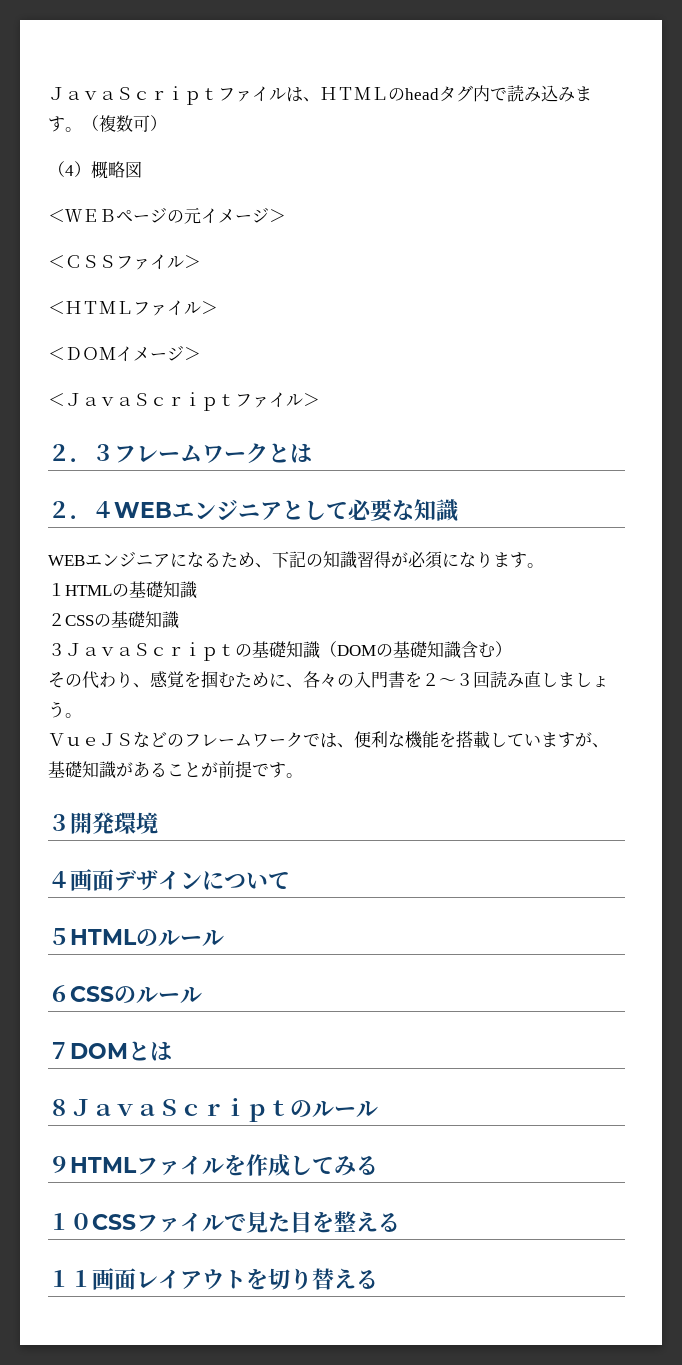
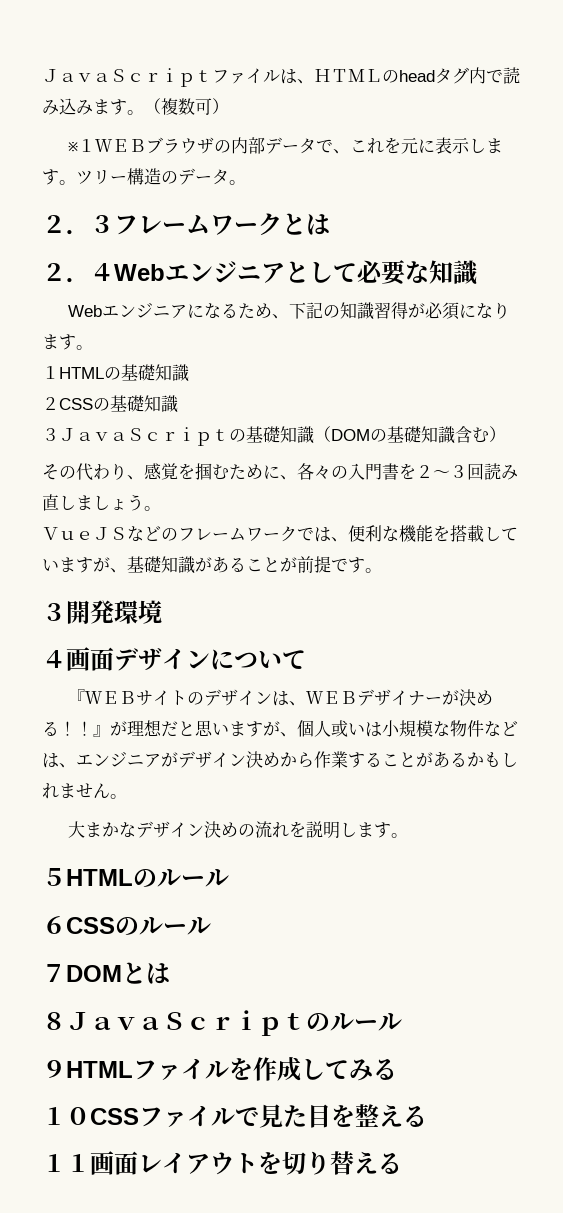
- （4）概略図
- ＜ＷＥＢページの元イメージ＞
- ＜ＣＳＳファイル＞
- ＜ＨＴＭＬファイル＞
- ＜ＤＯＭイメージ＞
- ＜ＪａｖａＳｃｒｉｐｔファイル＞
+ ※１ＷＥＢブラウザの内部データで、これを元に表示します。ツリー構造のデータ。
- ２．４WEBエンジニアとして必要な知識
+ ２．４Webエンジニアとして必要な知識
- WEBエンジニアになるため、下記の知識習得が必須になります。
+ Webエンジニアになるため、下記の知識習得が必須になります。
+ 『ＷＥＢサイトのデザインは、ＷＥＢデザイナーが決める！！』が理想だと思いますが、個人或いは小規模な物件などは、エンジニアがデザイン決めから作業することがあるかもしれません。
+ 大まかなデザイン決めの流れを説明します。

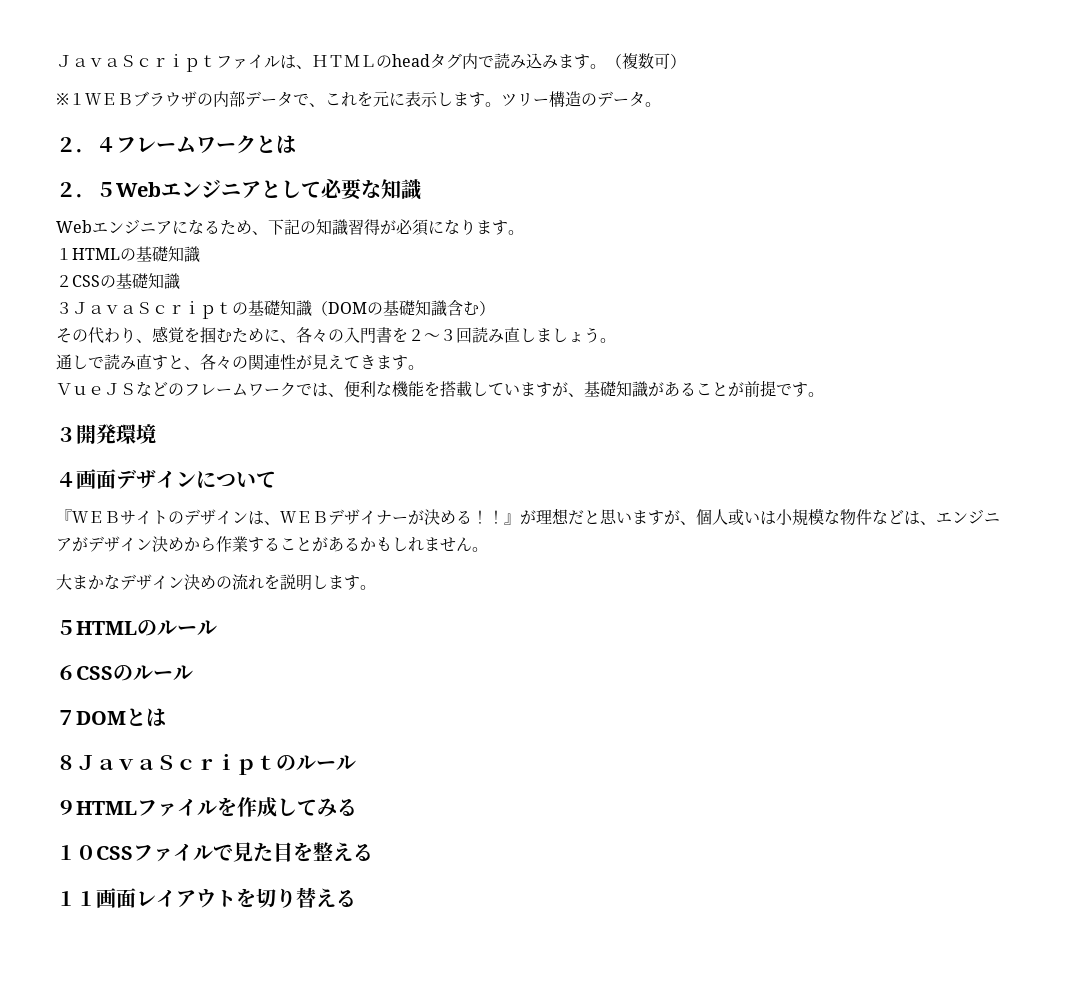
- ２．３フレームワークとは
+ ２．４フレームワークとは
- ２．４Webエンジニアとして必要な知識
+ ２．５Webエンジニアとして必要な知識
+ 通しで読み直すと、各々の関連性が見えてきます。

